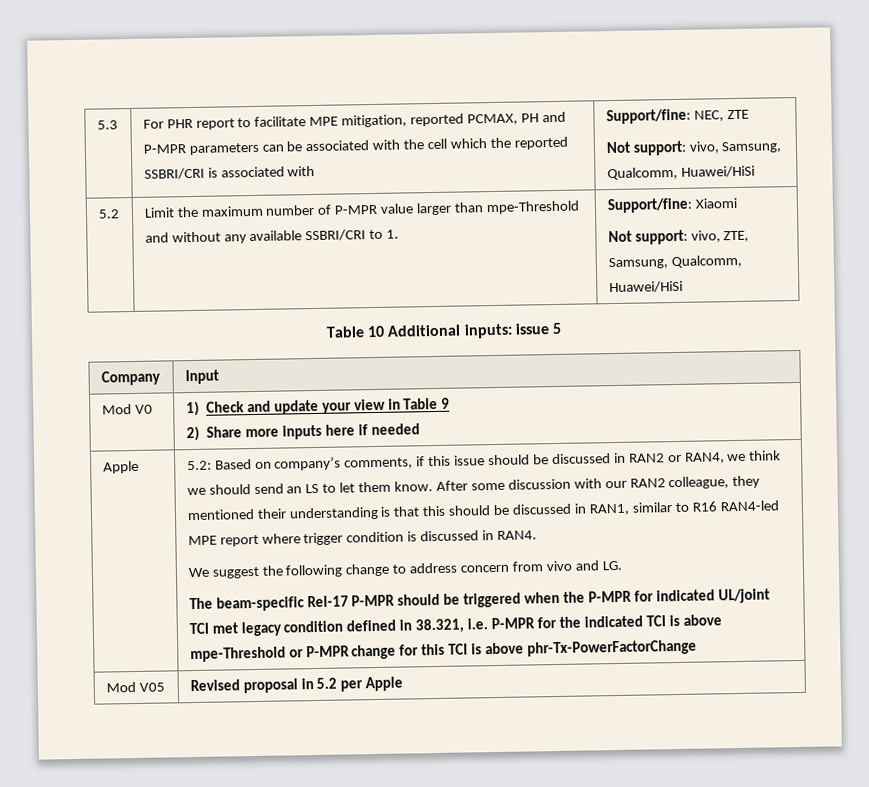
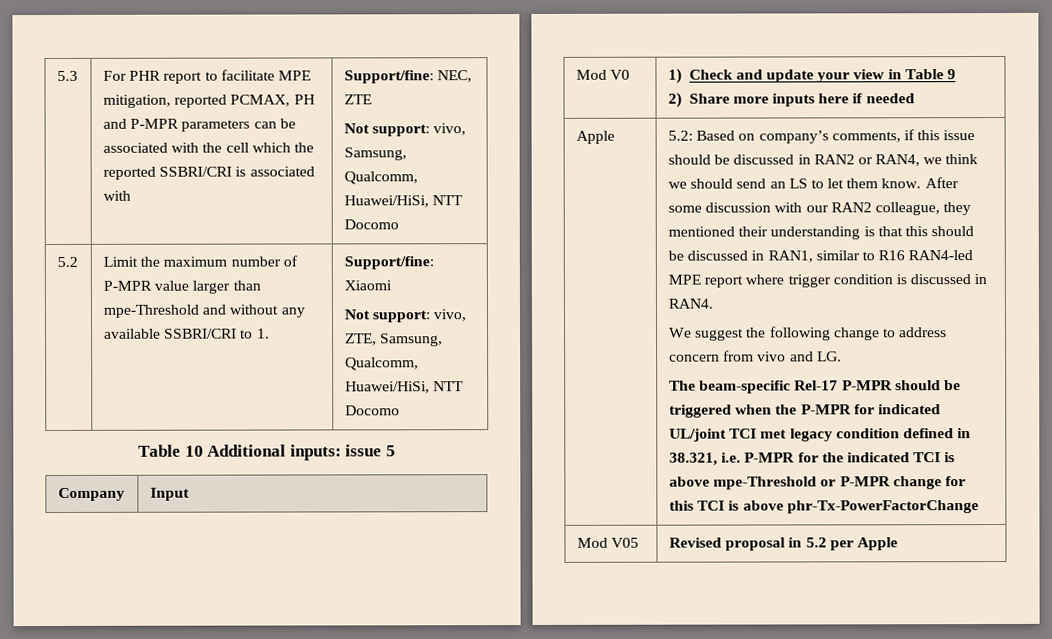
  5.3 | For PHR report to facilitate MPE mitigation, reported PCMAX, PH and P-MPR parameters can be associated with the cell which the reported SSBRI/CRI is associated with | Support/fine: NEC, ZTE
- Not support: vivo, Samsung, Qualcomm, Huawei/HiSi
+ Not support: vivo, Samsung, Qualcomm, Huawei/HiSi, NTT Docomo
  5.2 | Limit the maximum number of P-MPR value larger than mpe-Threshold and without any available SSBRI/CRI to 1. | Support/fine: Xiaomi
- Not support: vivo, ZTE, Samsung, Qualcomm, Huawei/HiSi
+ Not support: vivo, ZTE, Samsung, Qualcomm, Huawei/HiSi, NTT Docomo

